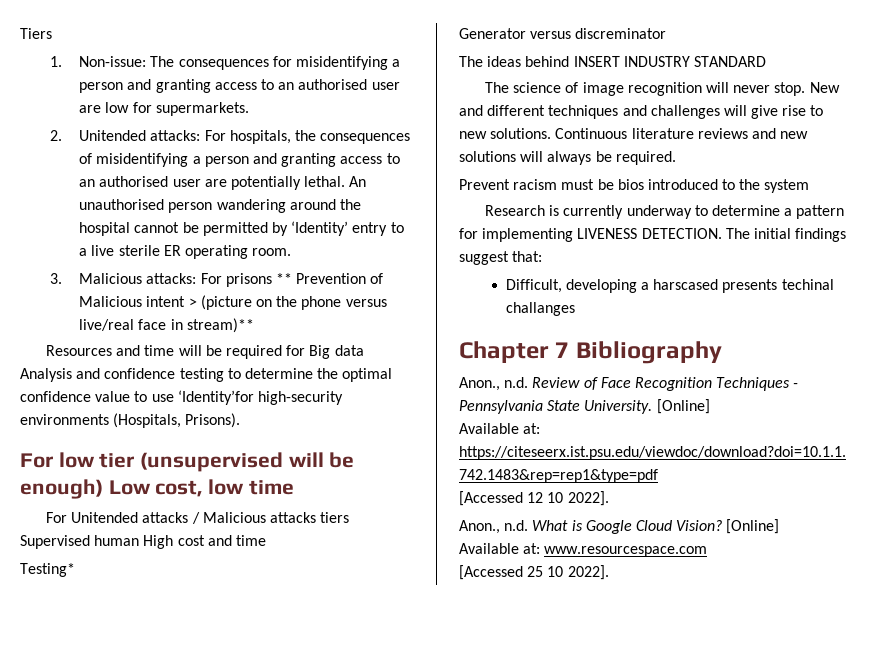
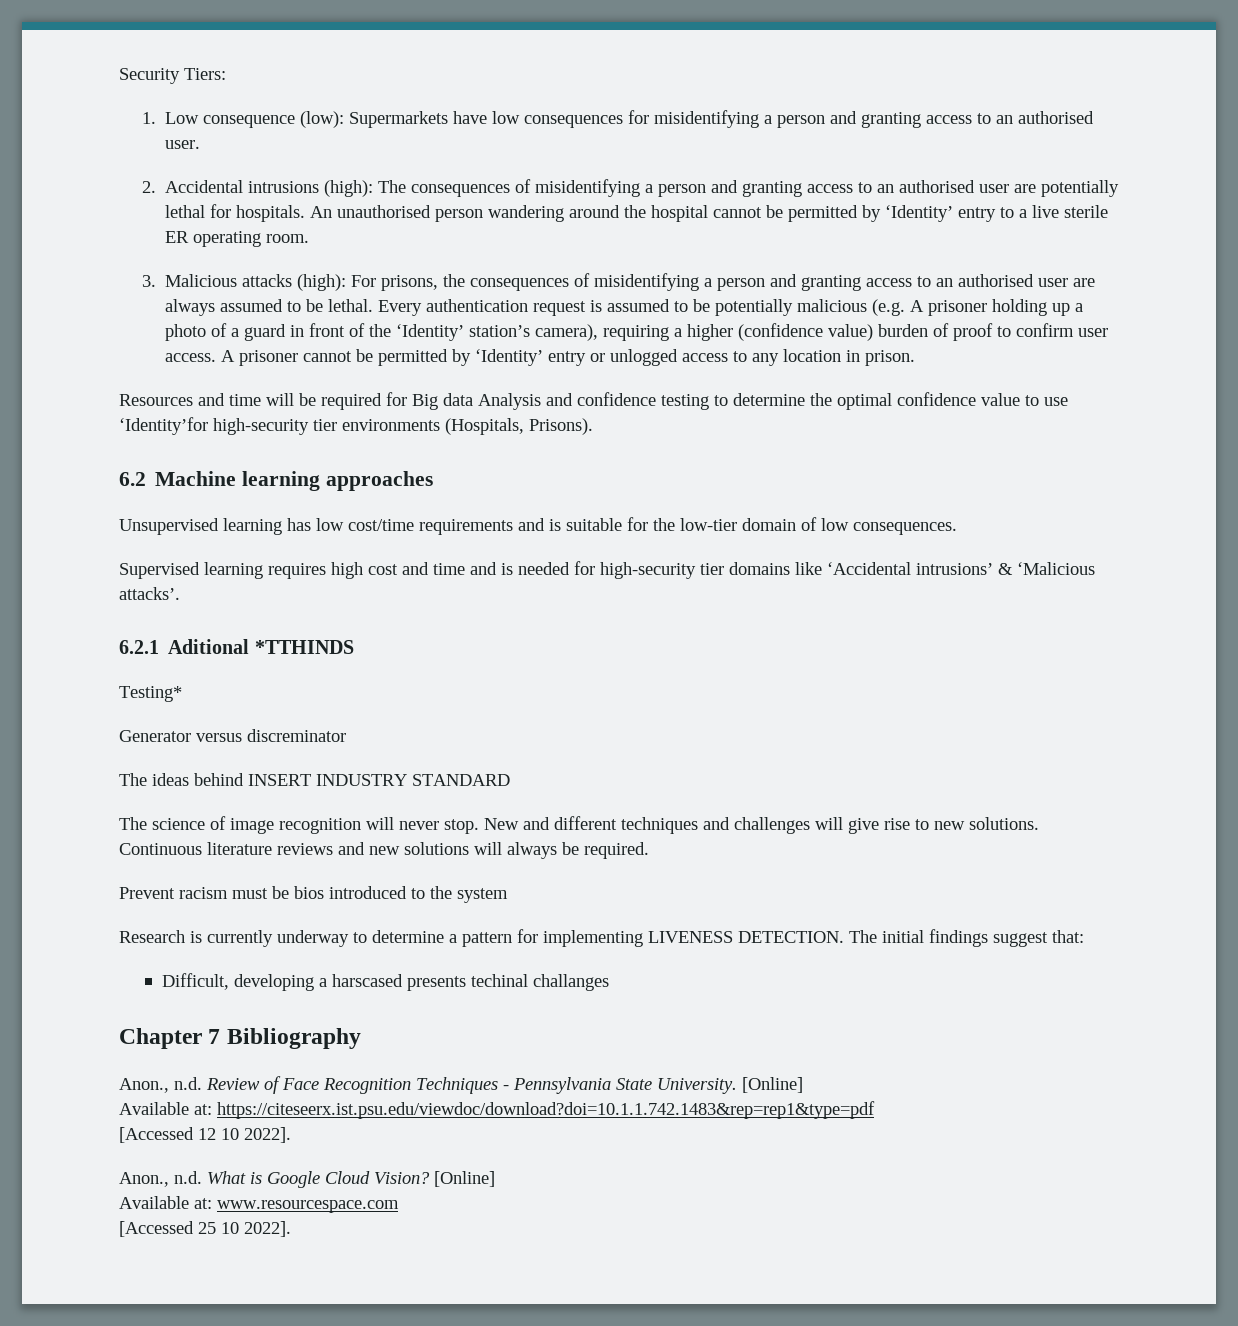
- Tiers
+ Security Tiers:
- 1. Non-issue: The consequences for misidentifying a person and granting access to an authorised user are low for supermarkets.
- 2. Unitended attacks: For hospitals, the consequences of misidentifying a person and granting access to an authorised user are potentially lethal.
+ 1. Low consequence (low): Supermarkets have low consequences for misidentifying a person and granting access to an authorised user.
+ 2. Accidental intrusions (high): The consequences of misidentifying a person and granting access to an authorised user are potentially lethal for hospitals.
- 3. Malicious attacks: For prisons ** Prevention of Malicious intent > (picture on the phone versus live/real face in stream)**
+ 3. Malicious attacks (high): For prisons, the consequences of misidentifying a person and granting access to an authorised user are always assumed to be lethal. Every authentication request is assumed to be potentially malicious (e.g. A prisoner holding up a photo of a guard in front of the ‘Identity’ station’s camera), requiring a higher (confidence value) burden of proof to confirm user access. A prisoner cannot be permitted by ‘Identity’ entry or unlogged access to any location in prison.
- Resources and time will be required for Big data Analysis and confidence testing to determine the optimal confidence value to use ‘Identity’for high-security environments (Hospitals, Prisons).
+ Resources and time will be required for Big data Analysis and confidence testing to determine the optimal confidence value to use ‘Identity’for high-security tier environments (Hospitals, Prisons).
- For low tier (unsupervised will be enough) Low cost, low time
- For Unitended attacks / Malicious attacks tiers Supervised human High cost and time
+ 6.2 Machine learning approaches
+ Unsupervised learning has low cost/time requirements and is suitable for the low-tier domain of low consequences.
+ Supervised learning requires high cost and time and is needed for high-security tier domains like ‘Accidental intrusions’ & ‘Malicious attacks’.
+ 6.2.1 Aditional *TTHINDS

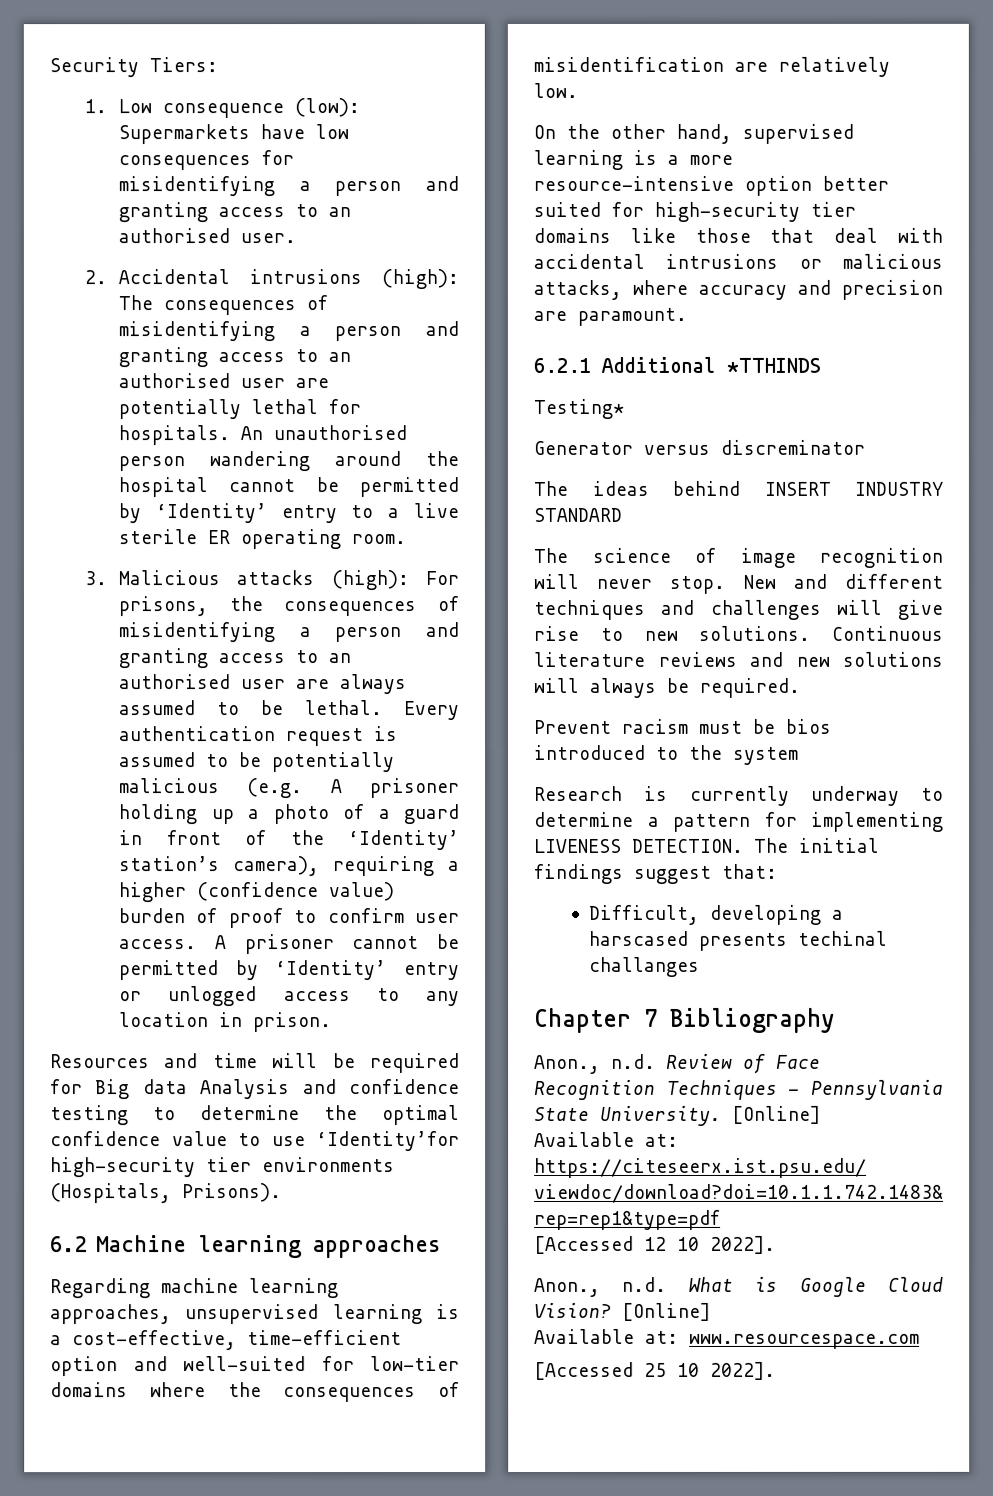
- Unsupervised learning has low cost/time requirements and is suitable for the low-tier domain of low consequences.
- Supervised learning requires high cost and time and is needed for high-security tier domains like ‘Accidental intrusions’ & ‘Malicious attacks’.
+ Regarding machine learning approaches, unsupervised learning is a cost-effective, time-efficient option and well-suited for low-tier domains where the consequences of misidentification are relatively low.
+ On the other hand, supervised learning is a more resource-intensive option better suited for high-security tier domains like those that deal with accidental intrusions or malicious attacks, where accuracy and precision are paramount.
- 6.2.1 Aditional *TTHINDS
+ 6.2.1 Additional *TTHINDS

